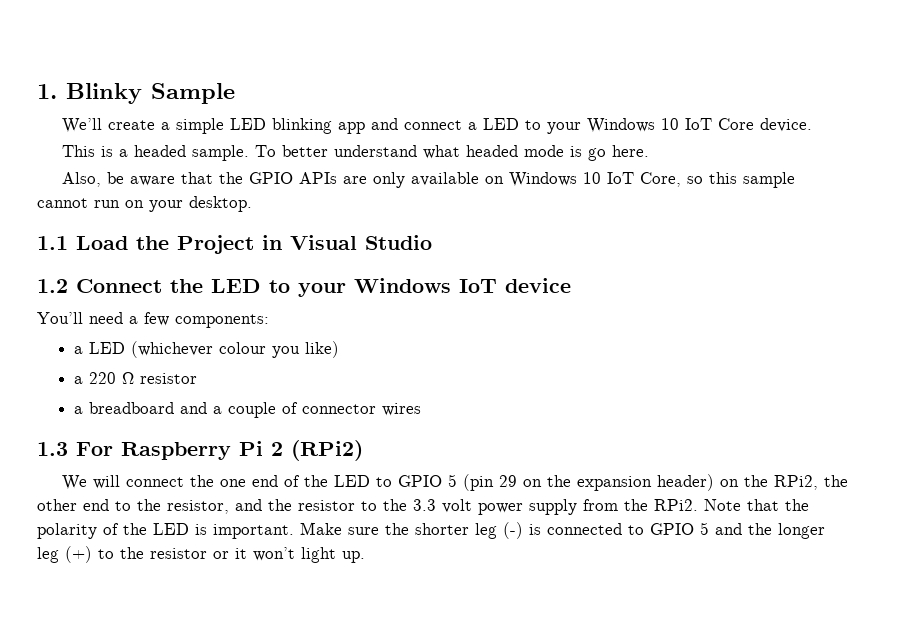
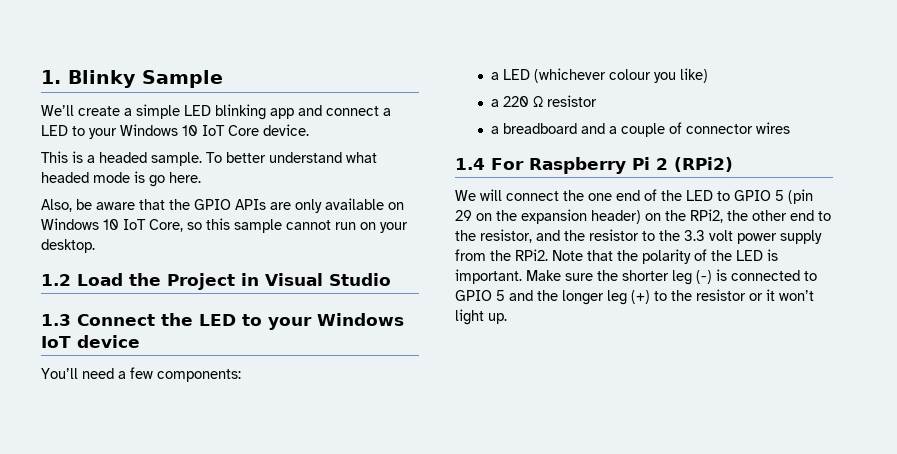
- 1.1 Load the Project in Visual Studio
+ 1.2 Load the Project in Visual Studio
- 1.2 Connect the LED to your Windows IoT device
+ 1.3 Connect the LED to your Windows IoT device
- 1.3 For Raspberry Pi 2 (RPi2)
+ 1.4 For Raspberry Pi 2 (RPi2)

